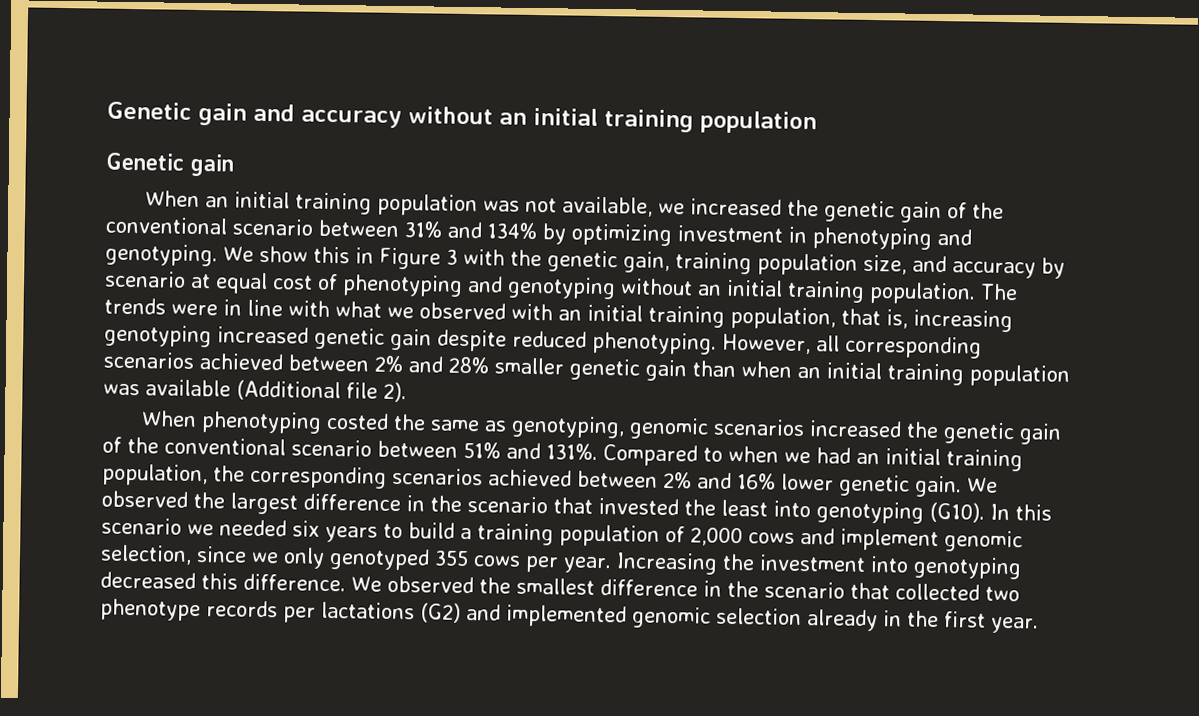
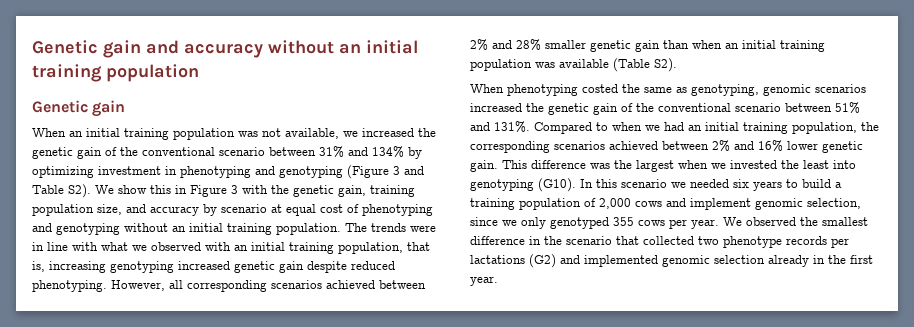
- When an initial training population was not available, we increased the genetic gain of the conventional scenario between 31% and 134% by optimizing investment in phenotyping and genotyping. We show this in Figure 3 with the genetic gain, training population size, and accuracy by scenario at equal cost of phenotyping and genotyping without an initial training population.
+ When an initial training population was not available, we increased the genetic gain of the conventional scenario between 31% and 134% by optimizing investment in phenotyping and genotyping (Figure 3 and Table S2). We show this in Figure 3 with the genetic gain, training population size, and accuracy by scenario at equal cost of phenotyping and genotyping without an initial training population.
- However, all corresponding scenarios achieved between 2% and 28% smaller genetic gain than when an initial training population was available (Additional file 2).
+ However, all corresponding scenarios achieved between 2% and 28% smaller genetic gain than when an initial training population was available (Table S2).
- We observed the largest difference in the scenario that invested the least into genotyping (G10).
+ This difference was the largest when we invested the least into genotyping (G10).
- Increasing the investment into genotyping decreased this difference.

